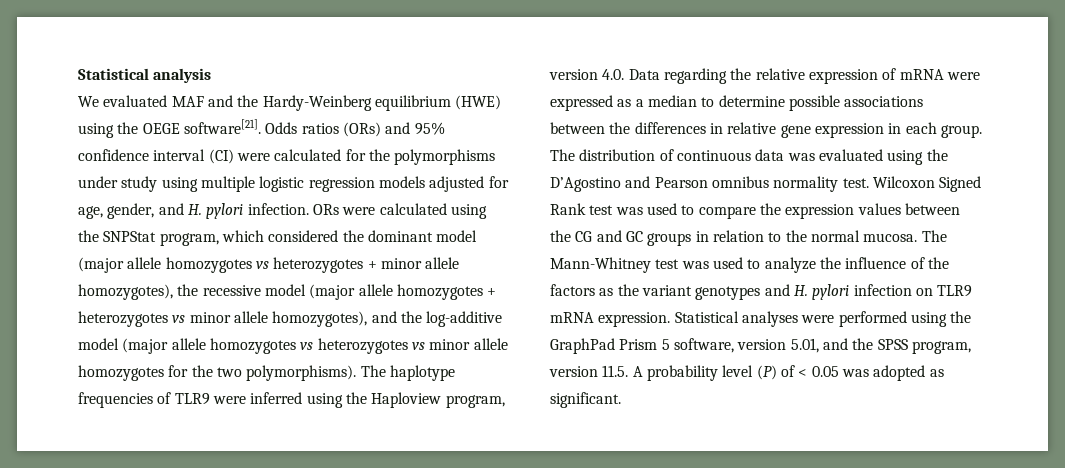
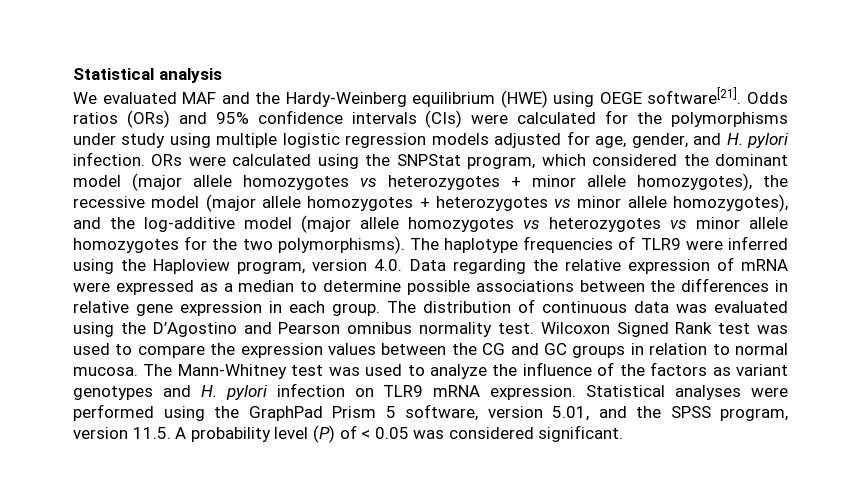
- We evaluated MAF and the Hardy-Weinberg equilibrium (HWE) using the OEGE software[21].
+ We evaluated MAF and the Hardy-Weinberg equilibrium (HWE) using OEGE software[21].
- Odds ratios (ORs) and 95% confidence interval (CI) were calculated for the polymorphisms under study using multiple logistic regression models adjusted for age, gender, and H. pylori infection.
+ Odds ratios (ORs) and 95% confidence intervals (CIs) were calculated for the polymorphisms under study using multiple logistic regression models adjusted for age, gender, and H. pylori infection.
- Wilcoxon Signed Rank test was used to compare the expression values between the CG and GC groups in relation to the normal mucosa.
+ Wilcoxon Signed Rank test was used to compare the expression values between the CG and GC groups in relation to normal mucosa.
- The Mann-Whitney test was used to analyze the influence of the factors as the variant genotypes and H. pylori infection on TLR9 mRNA expression.
+ The Mann-Whitney test was used to analyze the influence of the factors as variant genotypes and H. pylori infection on TLR9 mRNA expression.
- Statistical analyses were performed using the GraphPad Prism 5 software, version 5.01, and the SPSS program, version 11.5. A probability level (P) of < 0.05 was adopted as significant.
+ Statistical analyses were performed using the GraphPad Prism 5 software, version 5.01, and the SPSS program, version 11.5. A probability level (P) of < 0.05 was considered significant.

